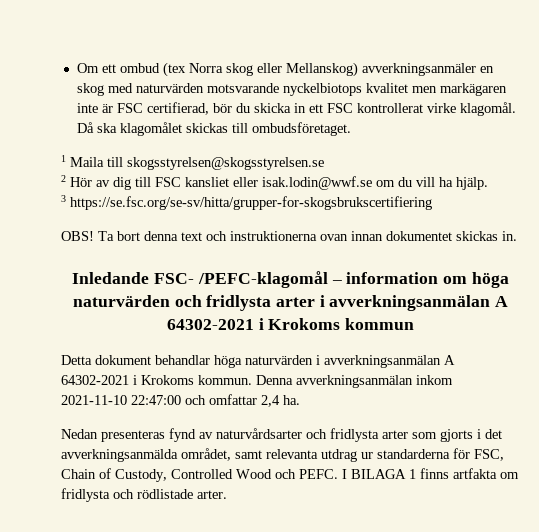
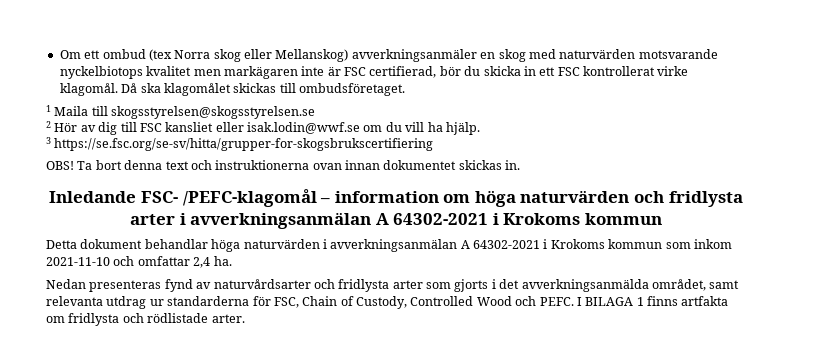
- Detta dokument behandlar höga naturvärden i avverkningsanmälan A 64302-2021 i Krokoms kommun. Denna avverkningsanmälan inkom 2021-11-10 22:47:00 och omfattar 2,4 ha.
+ Detta dokument behandlar höga naturvärden i avverkningsanmälan A 64302-2021 i Krokoms kommun som inkom 2021-11-10 och omfattar 2,4 ha.

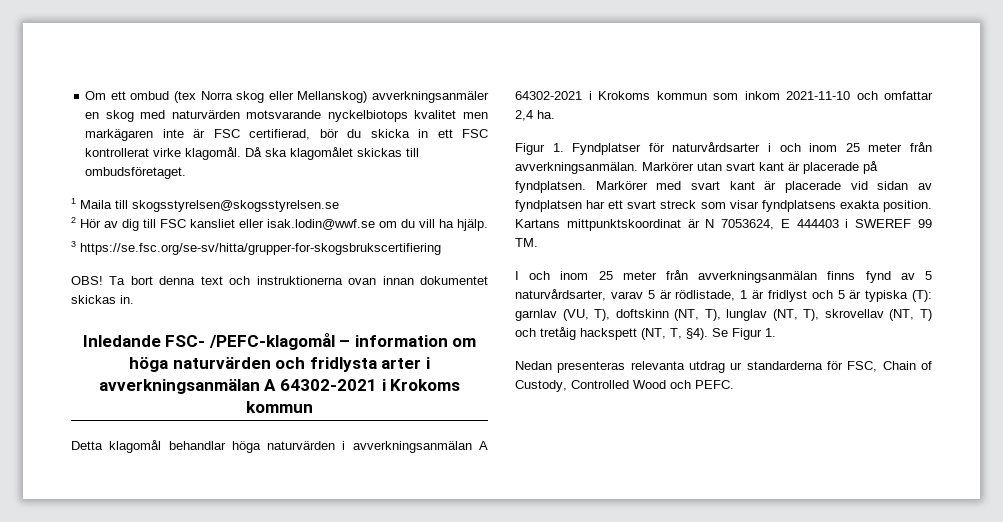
- Detta dokument behandlar höga naturvärden i avverkningsanmälan A 64302-2021 i Krokoms kommun som inkom 2021-11-10 och omfattar 2,4 ha.
+ Detta klagomål behandlar höga naturvärden i avverkningsanmälan A 64302-2021 i Krokoms kommun som inkom 2021-11-10 och omfattar 2,4 ha.
- Nedan presenteras fynd av naturvårdsarter och fridlysta arter som gjorts i det avverkningsanmälda området, samt relevanta utdrag ur standarderna för FSC, Chain of Custody, Controlled Wood och PEFC. I BILAGA 1 finns artfakta om fridlysta och rödlistade arter.
+ Figur 1. Fyndplatser för naturvårdsarter i och inom 25 meter från avverkningsanmälan. Markörer utan svart kant är placerade på fyndplatsen. Markörer med svart kant är placerade vid sidan av fyndplatsen har ett svart streck som visar fyndplatsens exakta position. Kartans mittpunktskoordinat är N 7053624, E 444403 i SWEREF 99 TM.
+ I och inom 25 meter från avverkningsanmälan finns fynd av 5 naturvårdsarter, varav 5 är rödlistade, 1 är fridlyst och 5 är typiska (T): garnlav (VU, T), doftskinn (NT, T), lunglav (NT, T), skrovellav (NT, T) och tretåig hackspett (NT, T, §4). Se Figur 1.
+ Nedan presenteras relevanta utdrag ur standarderna för FSC, Chain of Custody, Controlled Wood och PEFC.

